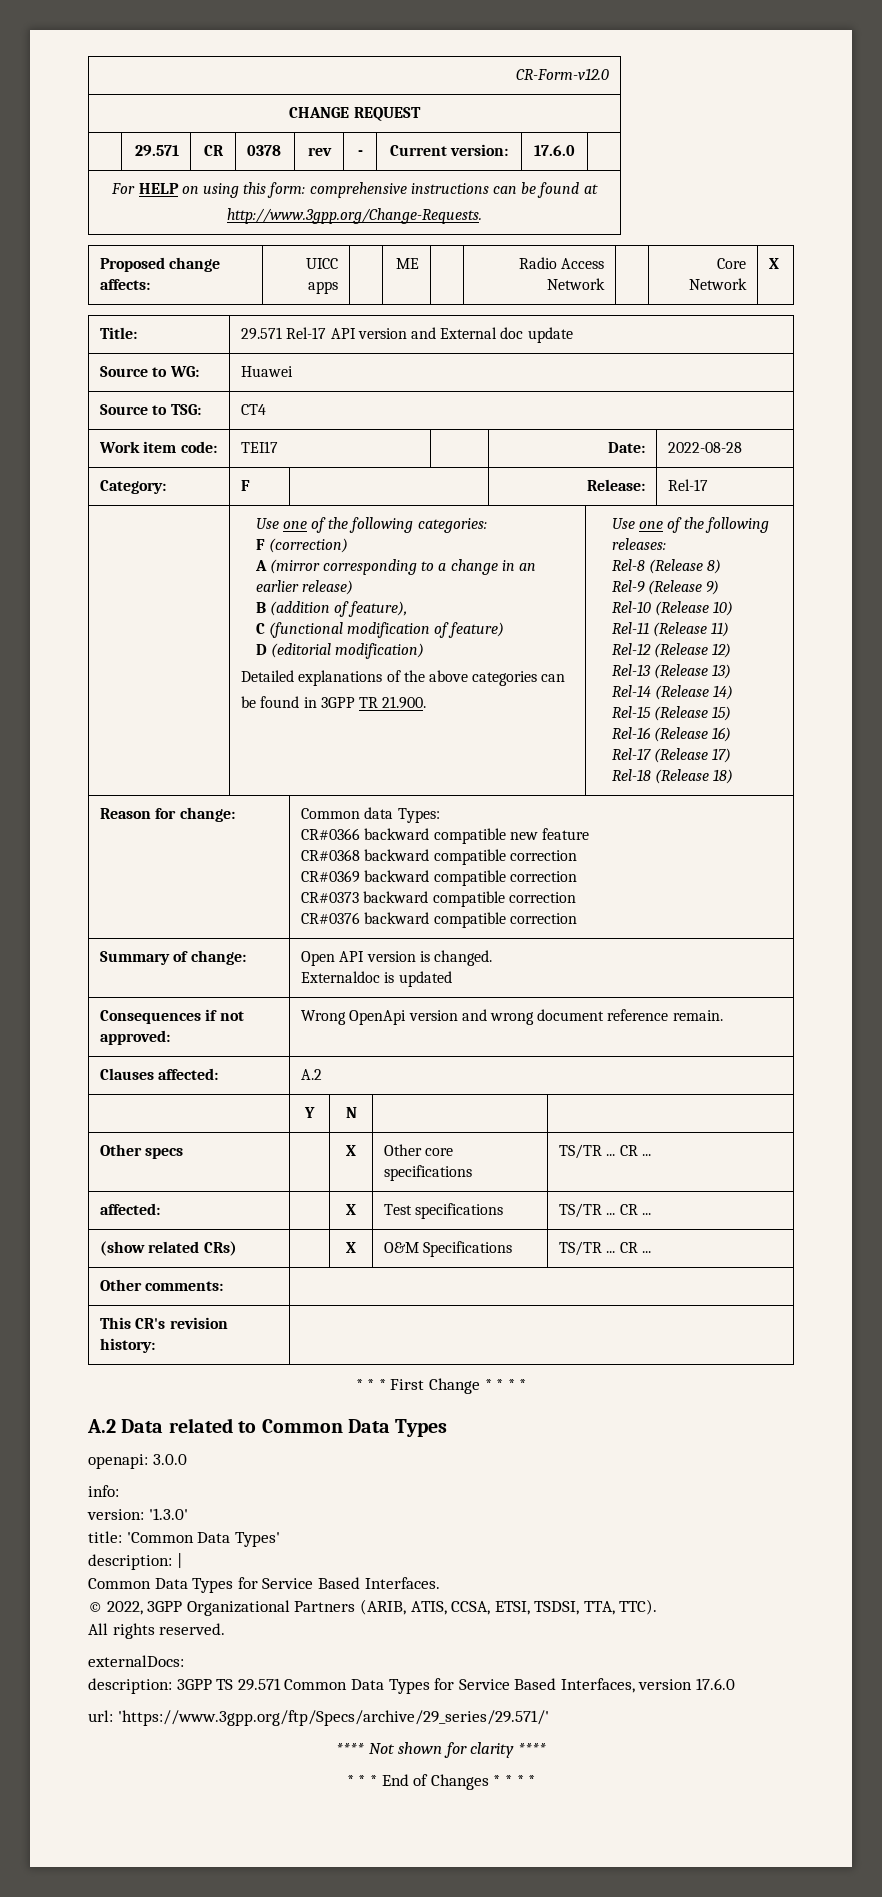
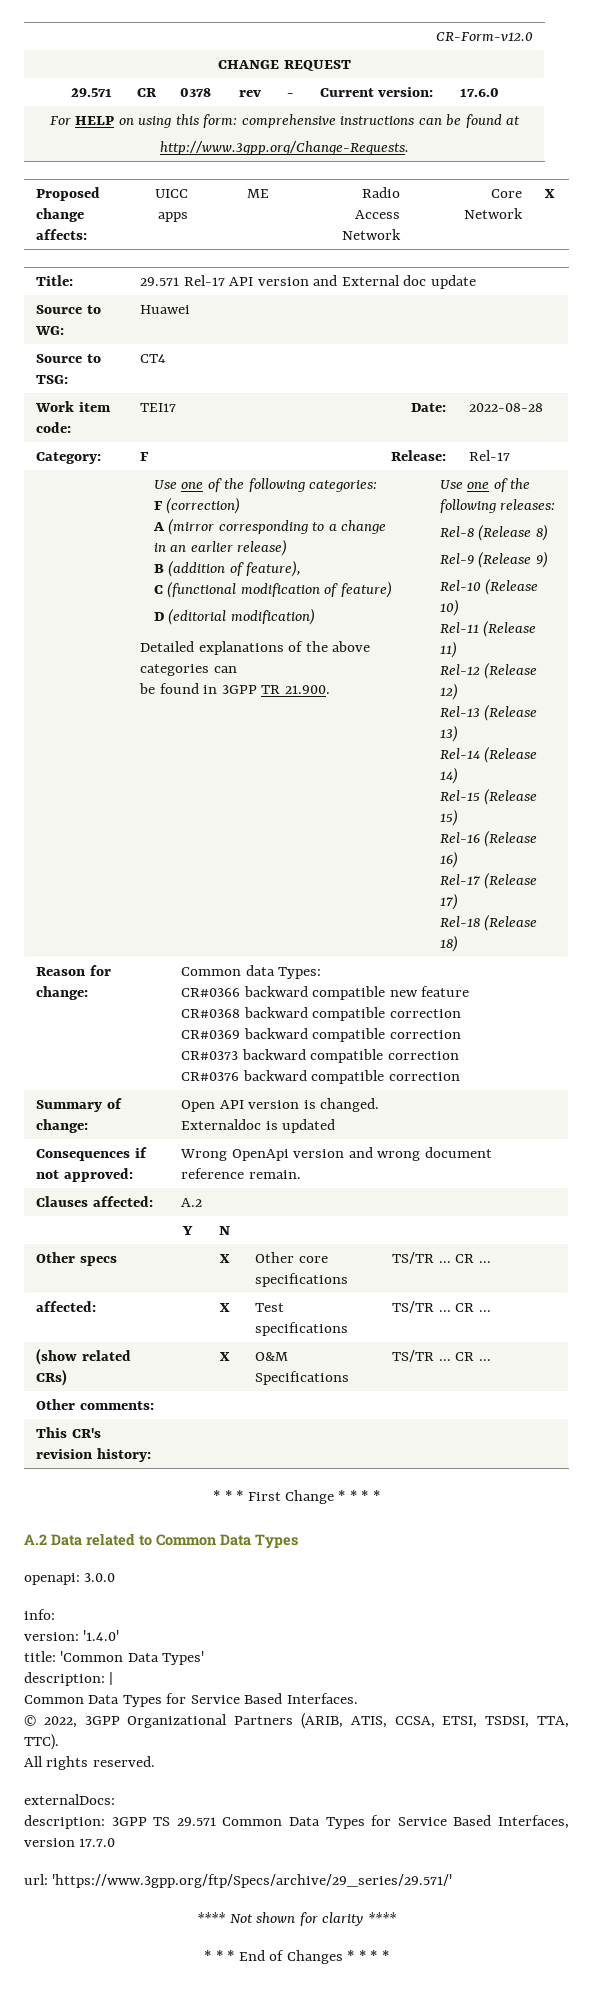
- version: '1.3.0'
+ version: '1.4.0'
- description: 3GPP TS 29.571 Common Data Types for Service Based Interfaces, version 17.6.0
+ description: 3GPP TS 29.571 Common Data Types for Service Based Interfaces, version 17.7.0

